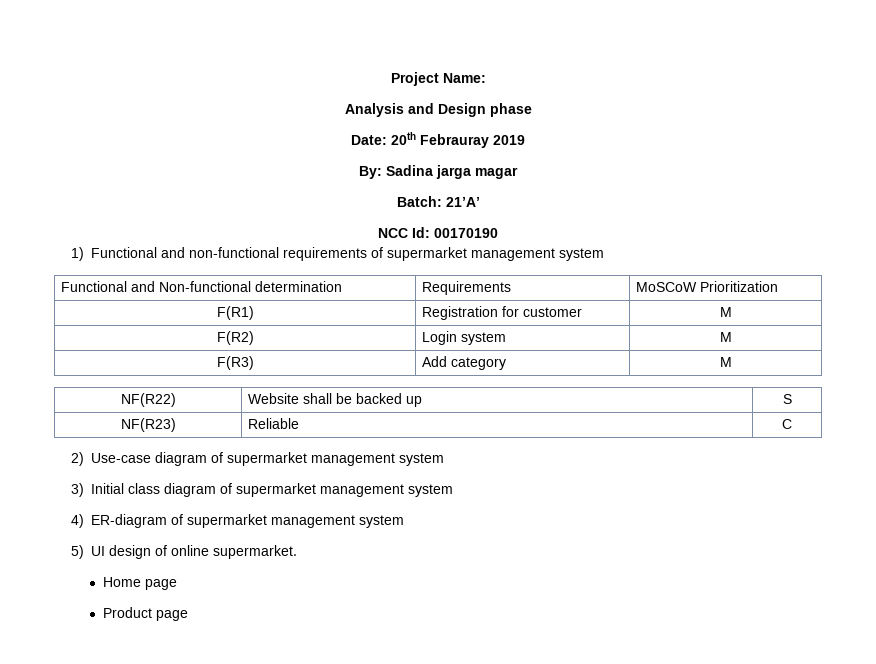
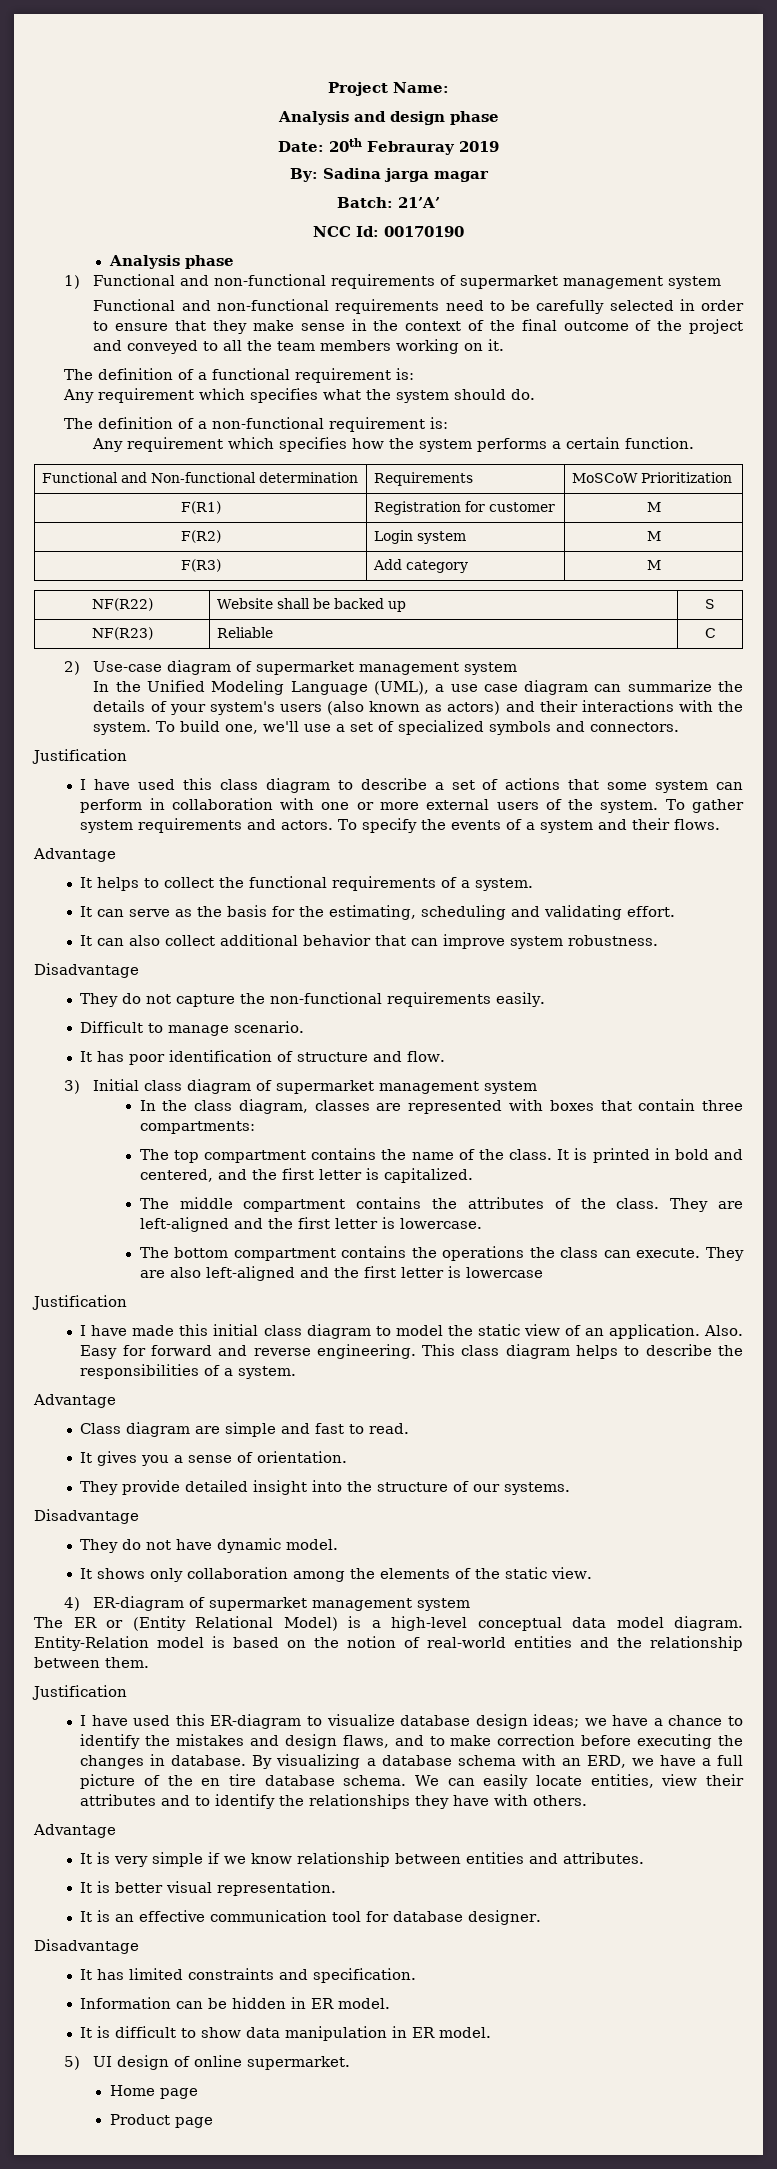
- Analysis and Design phase
+ Analysis and design phase
+ Analysis phase
+ Functional and non-functional requirements need to be carefully selected in order to ensure that they make sense in the context of the final outcome of the project and conveyed to all the team members working on it.
+ The definition of a functional requirement is:
+ Any requirement which specifies what the system should do.
+ The definition of a non-functional requirement is:
+ Any requirement which specifies how the system performs a certain function.
+ In the Unified Modeling Language (UML), a use case diagram can summarize the details of your system's users (also known as actors) and their interactions with the system. To build one, we'll use a set of specialized symbols and connectors.
+ Justification
+ I have used this class diagram to describe a set of actions that some system can perform in collaboration with one or more external users of the system. To gather system requirements and actors. To specify the events of a system and their flows.
+ Advantage
+ It helps to collect the functional requirements of a system.
+ It can serve as the basis for the estimating, scheduling and validating effort.
+ It can also collect additional behavior that can improve system robustness.
+ Disadvantage
+ They do not capture the non-functional requirements easily.
+ Difficult to manage scenario.
+ It has poor identification of structure and flow.
+ In the class diagram, classes are represented with boxes that contain three compartments:
+ The top compartment contains the name of the class. It is printed in bold and centered, and the first letter is capitalized.
+ The middle compartment contains the attributes of the class. They are left-aligned and the first letter is lowercase.
+ The bottom compartment contains the operations the class can execute. They are also left-aligned and the first letter is lowercase
+ Justification
+ I have made this initial class diagram to model the static view of an application. Also. Easy for forward and reverse engineering. This class diagram helps to describe the responsibilities of a system.
+ Advantage
+ Class diagram are simple and fast to read.
+ It gives you a sense of orientation.
+ They provide detailed insight into the structure of our systems.
+ Disadvantage
+ They do not have dynamic model.
+ It shows only collaboration among the elements of the static view.
+ The ER or (Entity Relational Model) is a high-level conceptual data model diagram. Entity-Relation model is based on the notion of real-world entities and the relationship between them.
+ Justification
+ I have used this ER-diagram to visualize database design ideas; we have a chance to identify the mistakes and design flaws, and to make correction before executing the changes in database. By visualizing a database schema with an ERD, we have a full picture of the en tire database schema. We can easily locate entities, view their attributes and to identify the relationships they have with others.
+ Advantage
+ It is very simple if we know relationship between entities and attributes.
+ It is better visual representation.
+ It is an effective communication tool for database designer.
+ Disadvantage
+ It has limited constraints and specification.
+ Information can be hidden in ER model.
+ It is difficult to show data manipulation in ER model.

